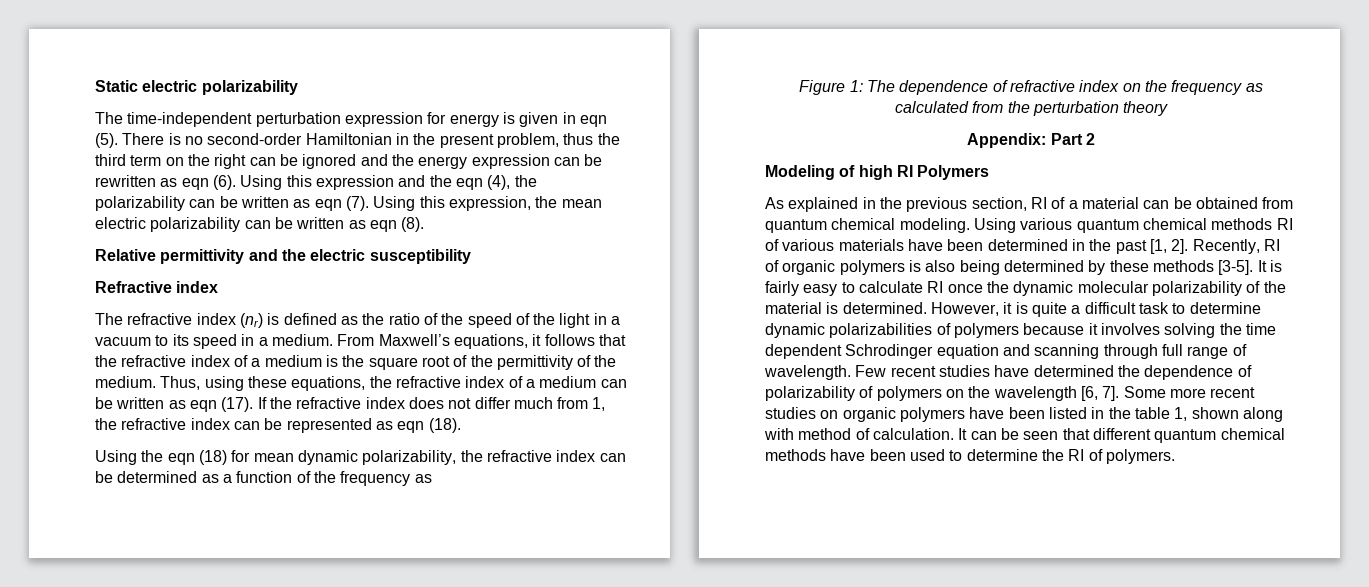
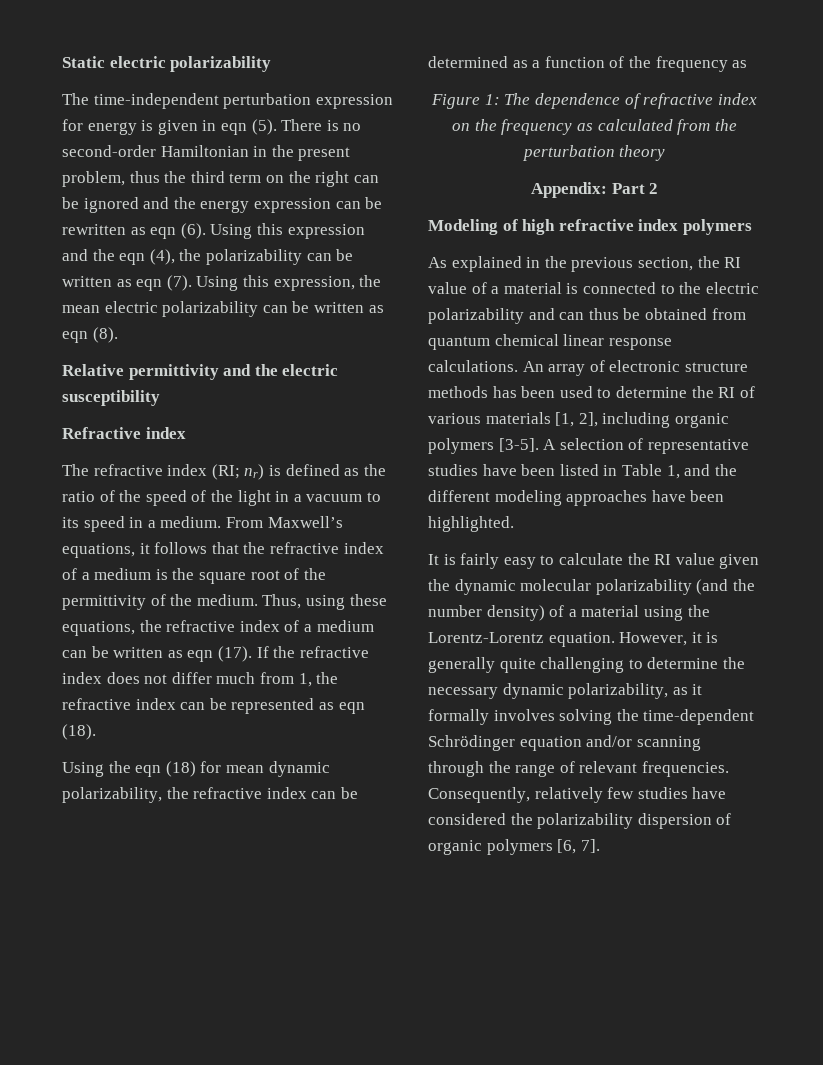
- The refractive index (nr) is defined as the ratio of the speed of the light in a vacuum to its speed in a medium.
+ The refractive index (RI; nr) is defined as the ratio of the speed of the light in a vacuum to its speed in a medium.
- Modeling of high RI Polymers
+ Modeling of high refractive index polymers
- As explained in the previous section, RI of a material can be obtained from quantum chemical modeling. Using various quantum chemical methods RI of various materials have been determined in the past [1, 2]. Recently, RI of organic polymers is also being determined by these methods [3-5]. It is fairly easy to calculate RI once the dynamic molecular polarizability of the material is determined. However, it is quite a difficult task to determine dynamic polarizabilities of polymers because it involves solving the time dependent Schrodinger equation and scanning through full range of wavelength. Few recent studies have determined the dependence of polarizability of polymers on the wavelength [6, 7]. Some more recent studies on organic polymers have been listed in the table 1, shown along with method of calculation. It can be seen that different quantum chemical methods have been used to determine the RI of polymers.
+ As explained in the previous section, the RI value of a material is connected to the electric polarizability and can thus be obtained from quantum chemical linear response calculations. An array of electronic structure methods has been used to determine the RI of various materials [1, 2], including organic polymers [3-5]. A selection of representative studies have been listed in Table 1, and the different modeling approaches have been highlighted.
+ It is fairly easy to calculate the RI value given the dynamic molecular polarizability (and the number density) of a material using the Lorentz-Lorentz equation. However, it is generally quite challenging to determine the necessary dynamic polarizability, as it formally involves solving the time-dependent Schrödinger equation and/or scanning through the range of relevant frequencies. Consequently, relatively few studies have considered the polarizability dispersion of organic polymers [6, 7].

